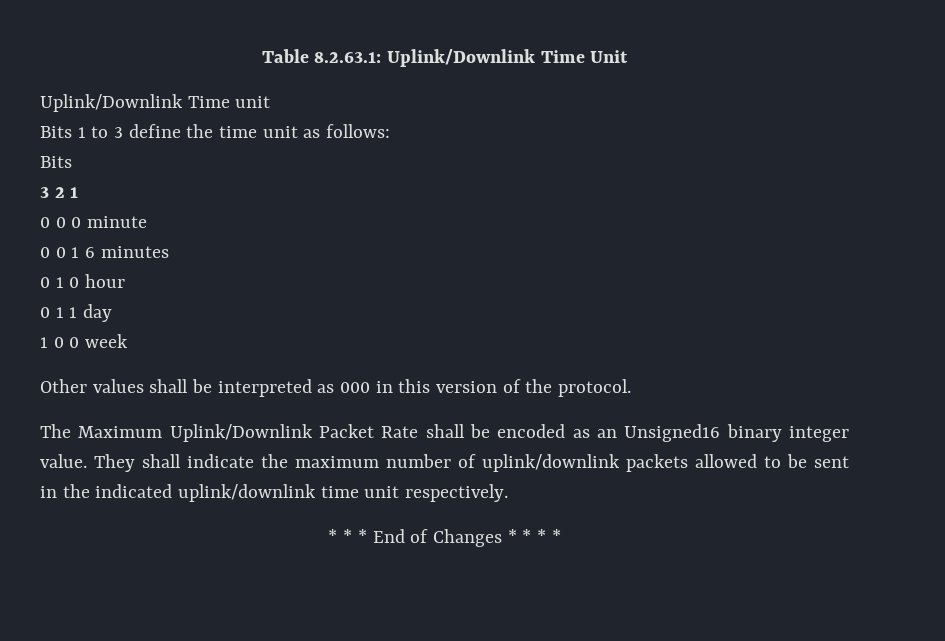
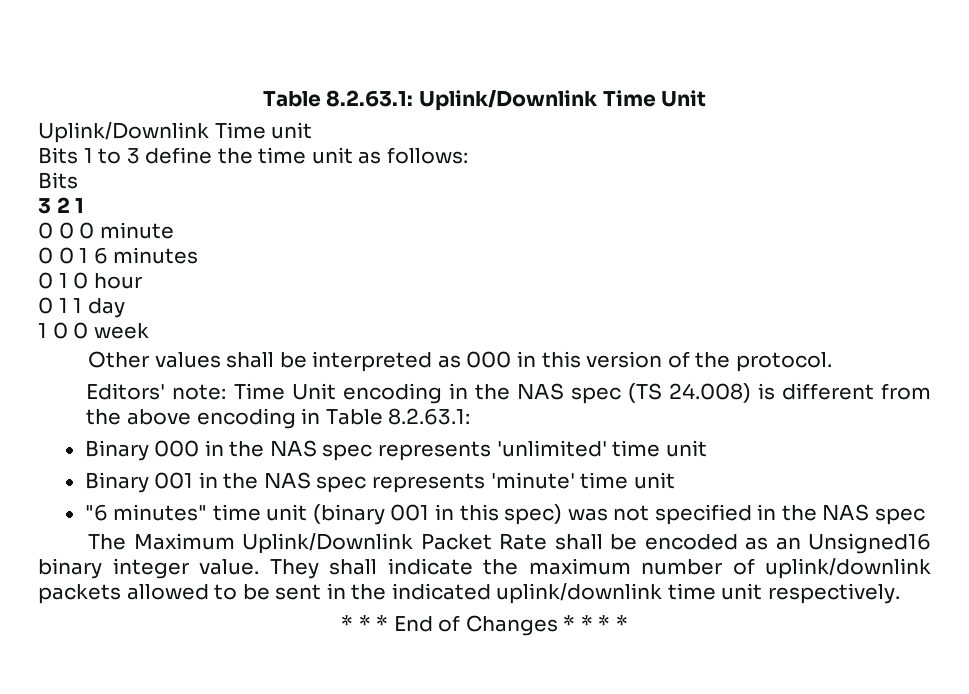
+ Editors' note: Time Unit encoding in the NAS spec (TS 24.008) is different from the above encoding in Table 8.2.63.1:
+ Binary 000 in the NAS spec represents 'unlimited' time unit
+ Binary 001 in the NAS spec represents 'minute' time unit
+ "6 minutes" time unit (binary 001 in this spec) was not specified in the NAS spec

